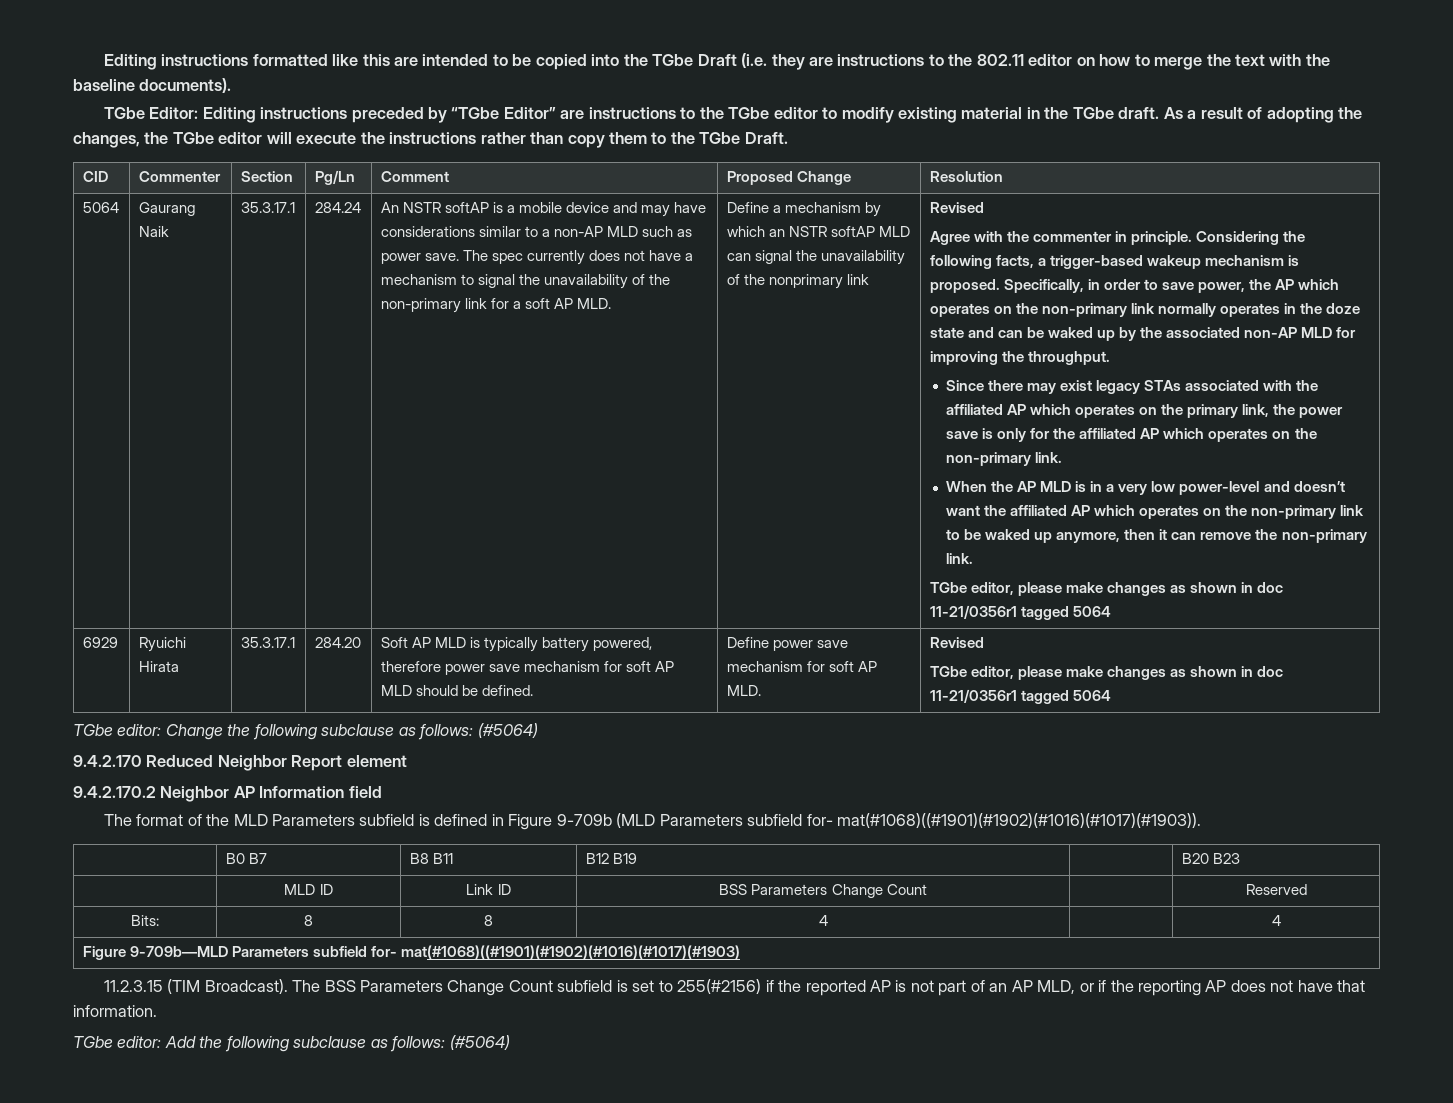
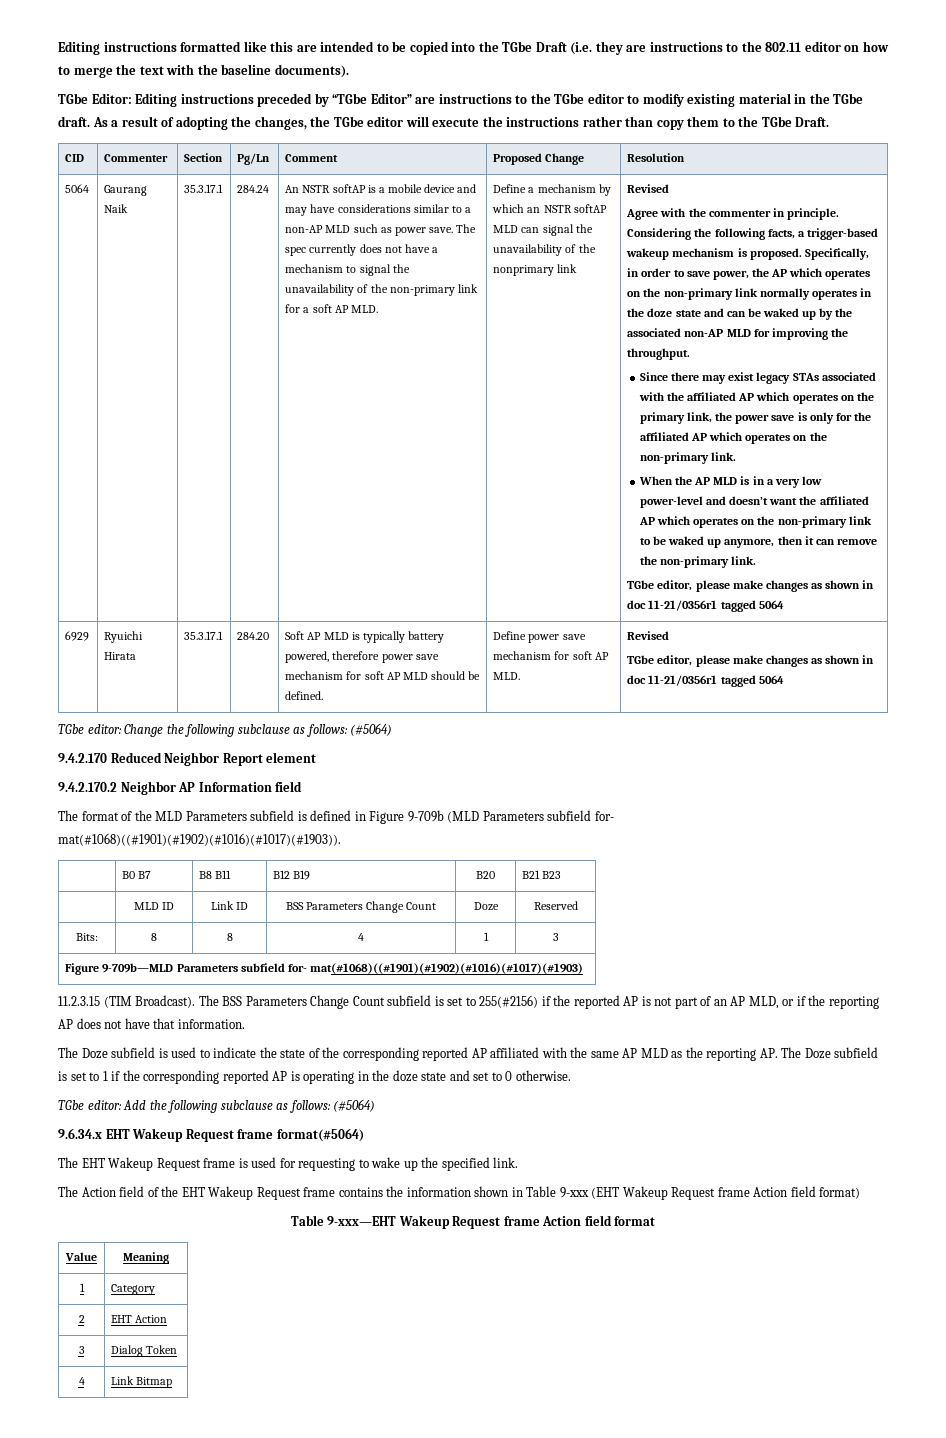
- | B0 B7 | B8 B11 | B12 B19 | | B20 B23
+ | B0 B7 | B8 B11 | B12 B19 | B20 | B21 B23
- | MLD ID | Link ID | BSS Parameters Change Count | | Reserved
+ | MLD ID | Link ID | BSS Parameters Change Count | Doze | Reserved
- Bits: | 8 | 8 | 4 | | 4
+ Bits: | 8 | 8 | 4 | 1 | 3
+ The Doze subfield is used to indicate the state of the corresponding reported AP affiliated with the same AP MLD as the reporting AP. The Doze subfield is set to 1 if the corresponding reported AP is operating in the doze state and set to 0 otherwise.
+ 9.6.34.x EHT Wakeup Request frame format(#5064)
+ The EHT Wakeup Request frame is used for requesting to wake up the specified link.
+ The Action field of the EHT Wakeup Request frame contains the information shown in Table 9-xxx (EHT Wakeup Request frame Action field format)
+ Table 9-xxx—EHT Wakeup Request frame Action field format
+ Value | Meaning
+ 1 | Category
+ 2 | EHT Action
+ 3 | Dialog Token
+ 4 | Link Bitmap

